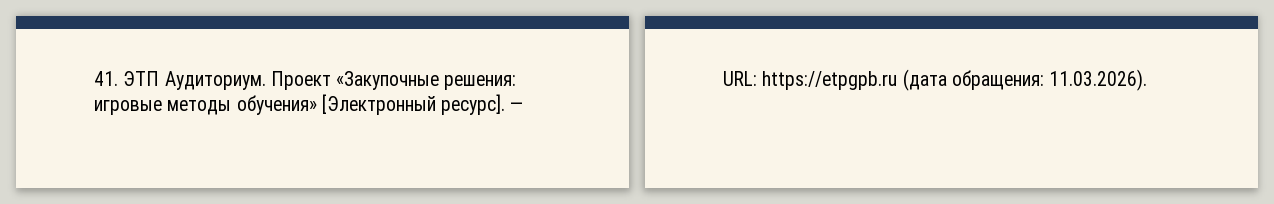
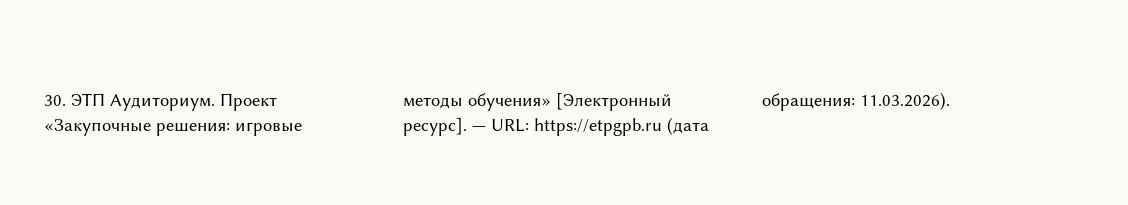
- 41. ЭТП Аудиториум.
+ 30. ЭТП Аудиториум.

